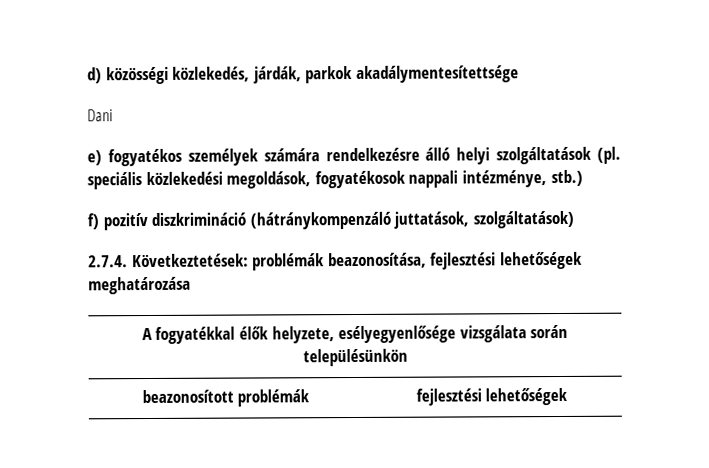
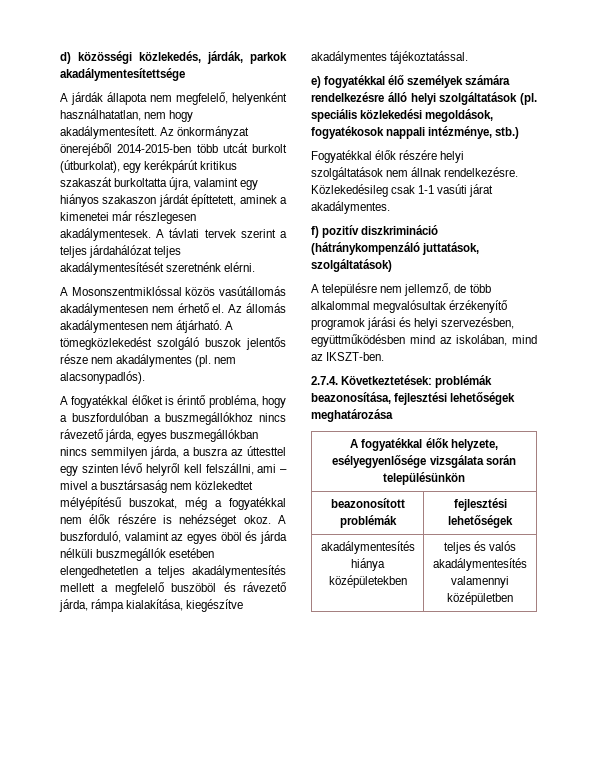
- Dani
+ A járdák állapota nem megfelelő, helyenként használhatatlan, nem hogy akadálymentesített. Az önkormányzat önerejéből 2014-2015-ben több utcát burkolt (útburkolat), egy kerékpárút kritikus szakaszát burkoltatta újra, valamint egy hiányos szakaszon járdát építtetett, aminek a kimenetei már részlegesen akadálymentesek. A távlati tervek szerint a teljes járdahálózat teljes akadálymentesítését szeretnénk elérni.
+ A Mosonszentmiklóssal közös vasútállomás akadálymentesen nem érhető el. Az állomás akadálymentesen nem átjárható. A tömegközlekedést szolgáló buszok jelentős része nem akadálymentes (pl. nem alacsonypadlós).
+ A fogyatékkal élőket is érintő probléma, hogy a buszfordulóban a buszmegállókhoz nincs rávezető járda, egyes buszmegállókban nincs semmilyen járda, a buszra az úttesttel egy szinten lévő helyről kell felszállni, ami – mivel a busztársaság nem közlekedtet mélyépítésű buszokat, még a fogyatékkal nem élők részére is nehézséget okoz. A buszforduló, valamint az egyes öböl és járda nélküli buszmegállók esetében elengedhetetlen a teljes akadálymentesítés mellett a megfelelő buszöböl és rávezető járda, rámpa kialakítása, kiegészítve akadálymentes tájékoztatással.
- e) fogyatékos személyek számára rendelkezésre álló helyi szolgáltatások (pl. speciális közlekedési megoldások, fogyatékosok nappali intézménye, stb.)
+ e) fogyatékkal élő személyek számára rendelkezésre álló helyi szolgáltatások (pl. speciális közlekedési megoldások, fogyatékosok nappali intézménye, stb.)
+ Fogyatékkal élők részére helyi szolgáltatások nem állnak rendelkezésre. Közlekedésileg csak 1-1 vasúti járat akadálymentes.
+ A településre nem jellemző, de több alkalommal megvalósultak érzékenyítő programok járási és helyi szervezésben, együttműködésben mind az iskolában, mind az IKSZT-ben.
+ akadálymentesítés hiánya középületekben | teljes és valós akadálymentesítés valamennyi középületben

